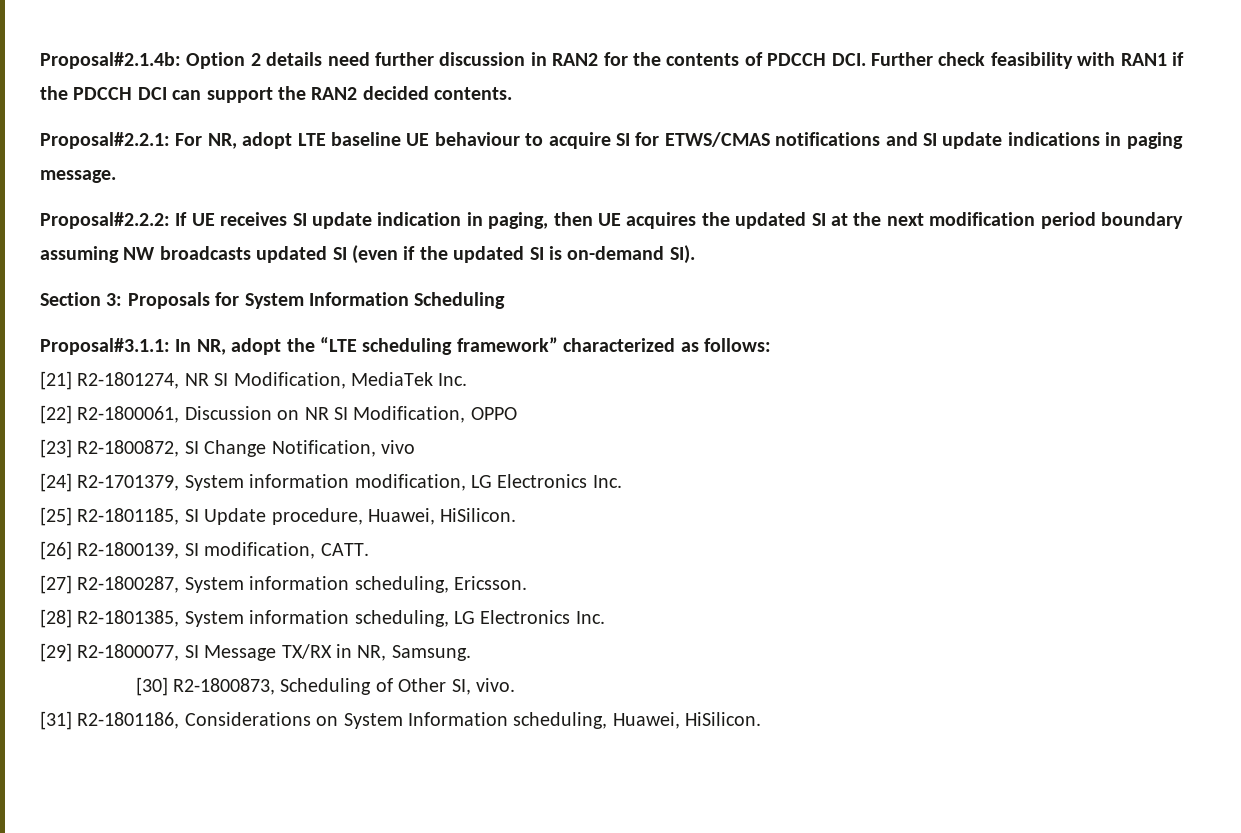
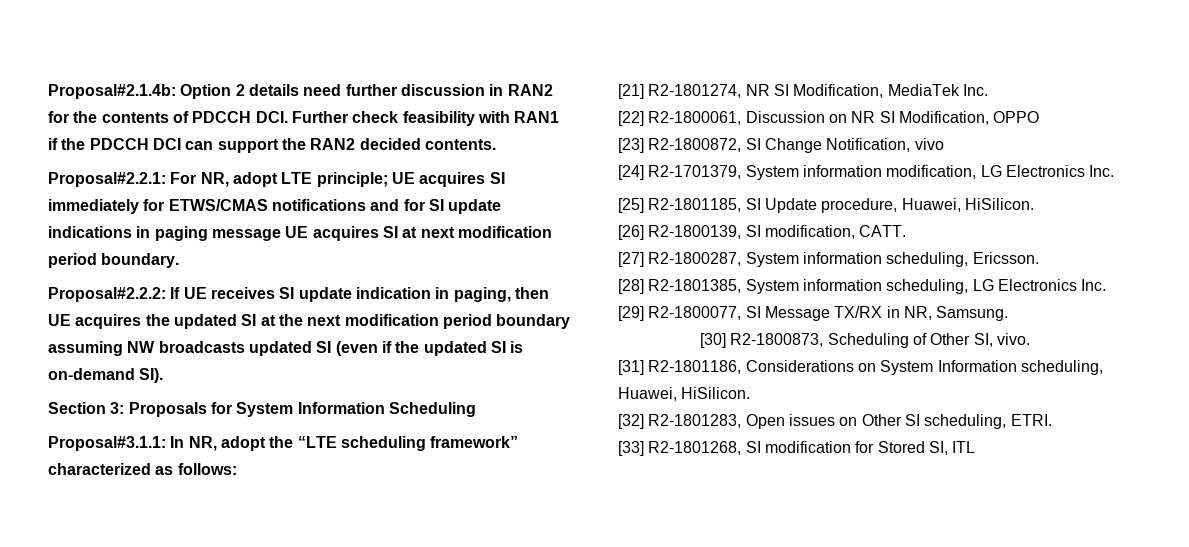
- Proposal#2.2.1: For NR, adopt LTE baseline UE behaviour to acquire SI for ETWS/CMAS notifications and SI update indications in paging message.
+ Proposal#2.2.1: For NR, adopt LTE principle; UE acquires SI immediately for ETWS/CMAS notifications and for SI update indications in paging message UE acquires SI at next modification period boundary.
+ [32] R2-1801283, Open issues on Other SI scheduling, ETRI.
+ [33] R2-1801268, SI modification for Stored SI, ITL

